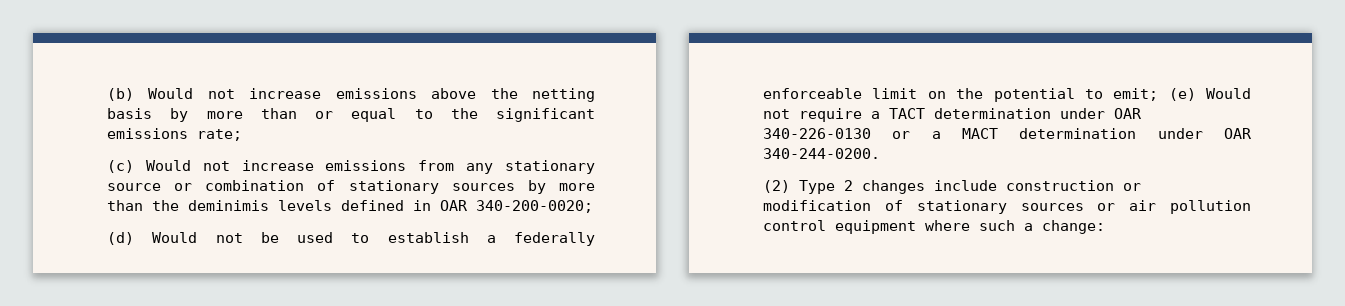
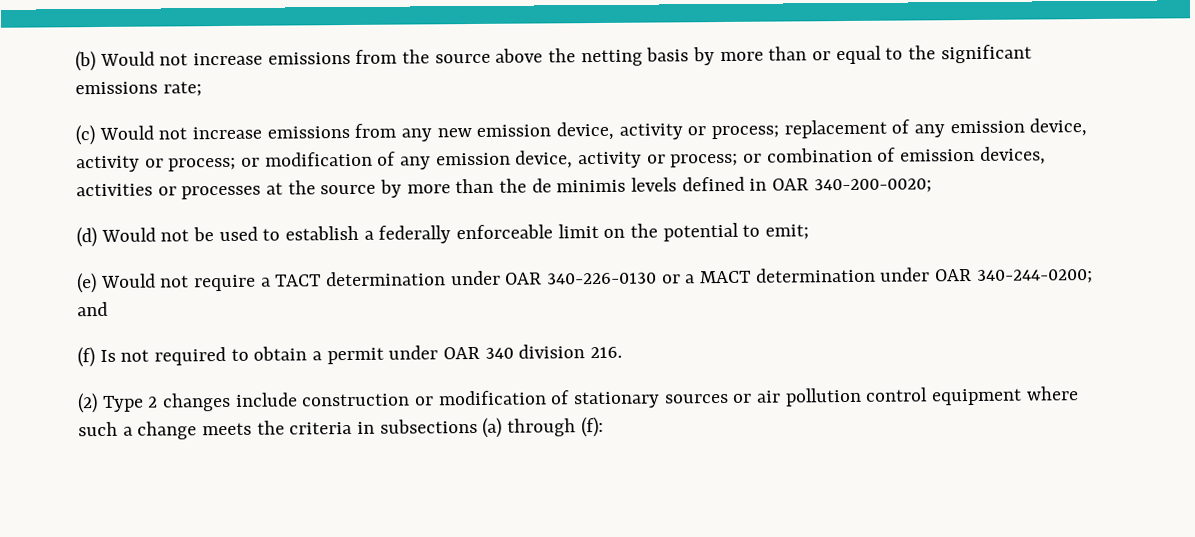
- (b) Would not increase emissions above the netting basis by more than or equal to the significant emissions rate;
+ (b) Would not increase emissions from the source above the netting basis by more than or equal to the significant emissions rate;
- (c) Would not increase emissions from any stationary source or combination of stationary sources by more than the deminimis levels defined in OAR 340-200-0020;
+ (c) Would not increase emissions from any new emission device, activity or process; replacement of any emission device, activity or process; or modification of any emission device, activity or process; or combination of emission devices, activities or processes at the source by more than the de minimis levels defined in OAR 340-200-0020;
- (d) Would not be used to establish a federally enforceable limit on the potential to emit; (e) Would not require a TACT determination under OAR 340-226-0130 or a MACT determination under OAR 340-244-0200.
+ (d) Would not be used to establish a federally enforceable limit on the potential to emit;
+ (e) Would not require a TACT determination under OAR 340-226-0130 or a MACT determination under OAR 340-244-0200; and
+ (f) Is not required to obtain a permit under OAR 340 division 216.
- (2) Type 2 changes include construction or modification of stationary sources or air pollution control equipment where such a change:
+ (2) Type 2 changes include construction or modification of stationary sources or air pollution control equipment where such a change meets the criteria in subsections (a) through (f):

